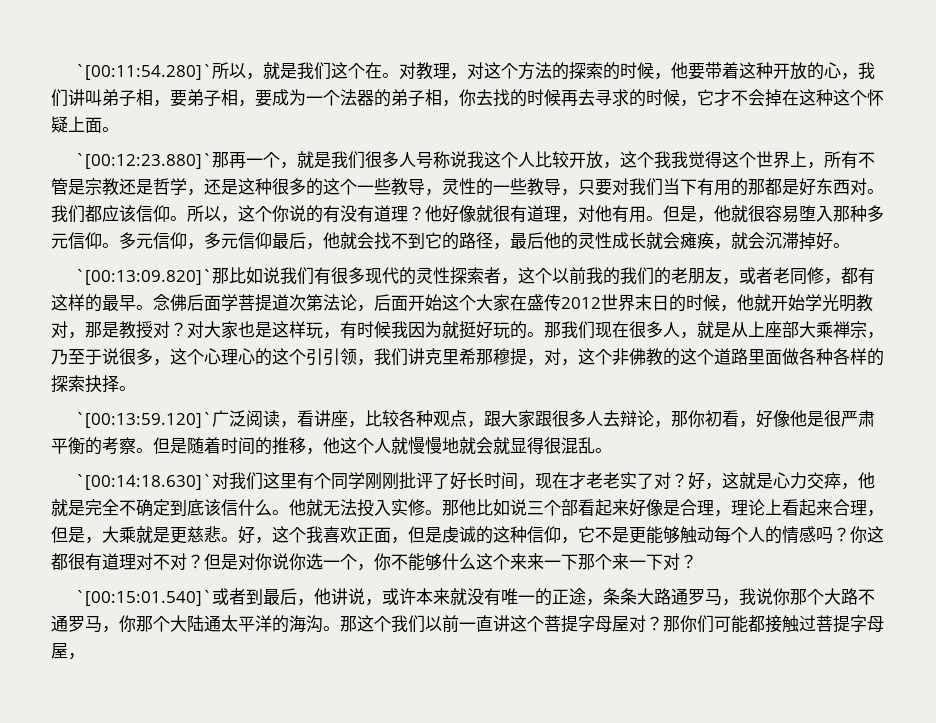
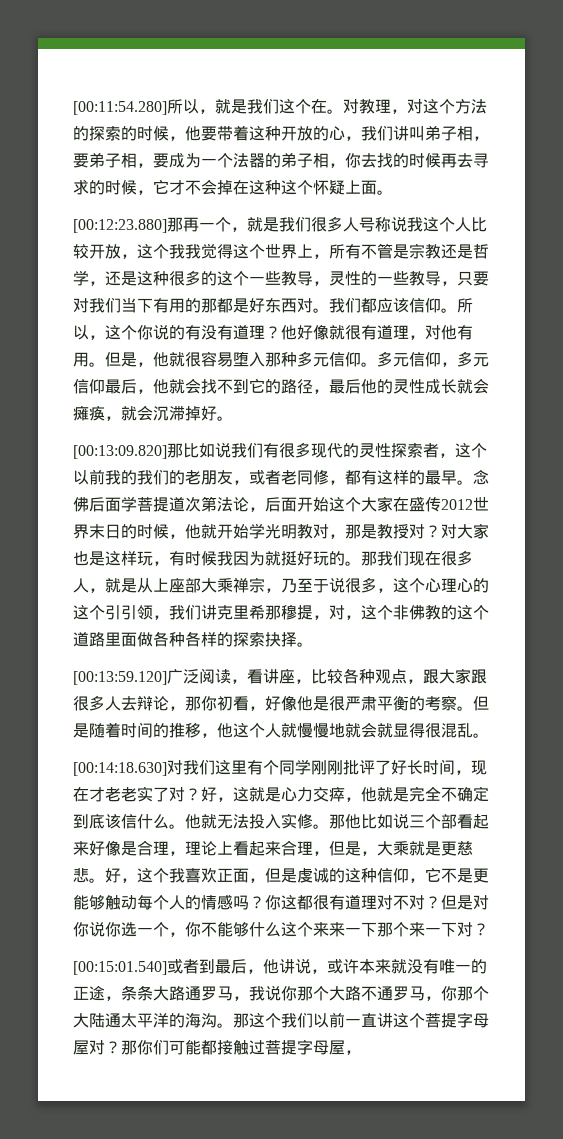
- `[00:11:54.280]`所以，就是我们这个在。
+ [00:11:54.280]所以，就是我们这个在。
- `[00:12:23.880]`那再一个，就是我们很多人号称说我这个人比较开放，这个我我觉得这个世界上，所有不管是宗教还是哲学，还是这种很多的这个一些教导，灵性的一些教导，只要对我们当下有用的那都是好东西对。
+ [00:12:23.880]那再一个，就是我们很多人号称说我这个人比较开放，这个我我觉得这个世界上，所有不管是宗教还是哲学，还是这种很多的这个一些教导，灵性的一些教导，只要对我们当下有用的那都是好东西对。
- `[00:13:09.820]`那比如说我们有很多现代的灵性探索者，这个以前我的我们的老朋友，或者老同修，都有这样的最早。
+ [00:13:09.820]那比如说我们有很多现代的灵性探索者，这个以前我的我们的老朋友，或者老同修，都有这样的最早。
- `[00:13:59.120]`广泛阅读，看讲座，比较各种观点，跟大家跟很多人去辩论，那你初看，好像他是很严肃平衡的考察。
+ [00:13:59.120]广泛阅读，看讲座，比较各种观点，跟大家跟很多人去辩论，那你初看，好像他是很严肃平衡的考察。
- `[00:14:18.630]`对我们这里有个同学刚刚批评了好长时间，现在才老老实了对？
+ [00:14:18.630]对我们这里有个同学刚刚批评了好长时间，现在才老老实了对？
- `[00:15:01.540]`或者到最后，他讲说，或许本来就没有唯一的正途，条条大路通罗马，我说你那个大路不通罗马，你那个大陆通太平洋的海沟。
+ [00:15:01.540]或者到最后，他讲说，或许本来就没有唯一的正途，条条大路通罗马，我说你那个大路不通罗马，你那个大陆通太平洋的海沟。

